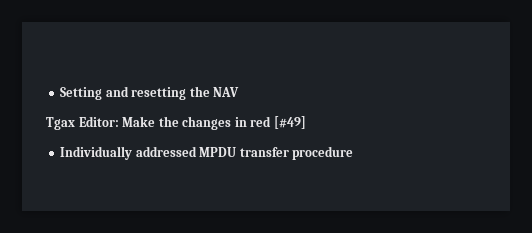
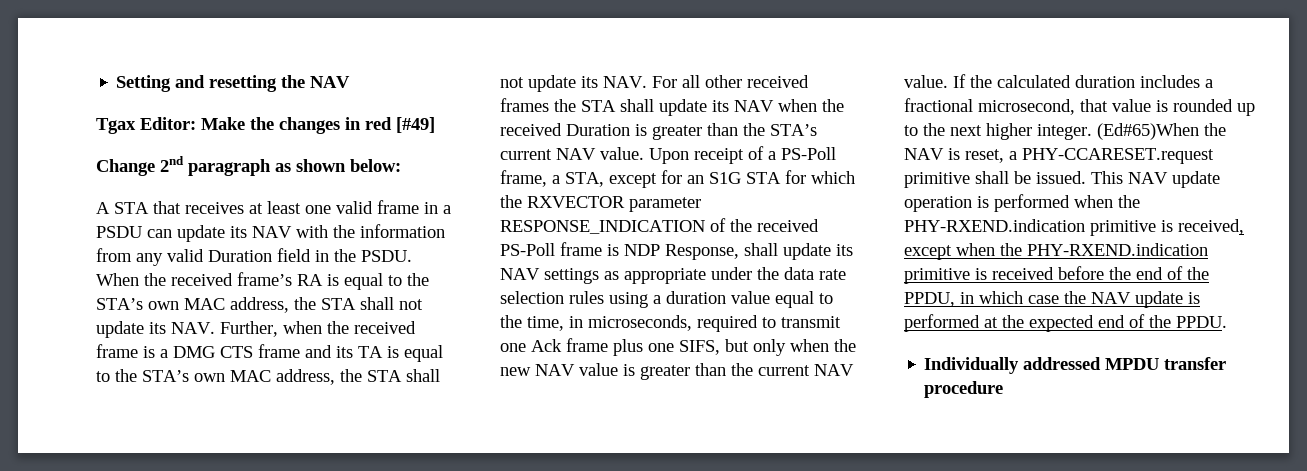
+ Change 2nd paragraph as shown below:
+ A STA that receives at least one valid frame in a PSDU can update its NAV with the information from any valid Duration field in the PSDU. When the received frame’s RA is equal to the STA’s own MAC address, the STA shall not update its NAV. Further, when the received frame is a DMG CTS frame and its TA is equal to the STA’s own MAC address, the STA shall not update its NAV. For all other received frames the STA shall update its NAV when the received Duration is greater than the STA’s current NAV value. Upon receipt of a PS-Poll frame, a STA, except for an S1G STA for which the RXVECTOR parameter RESPONSE_INDICATION of the received PS-Poll frame is NDP Response, shall update its NAV settings as appropriate under the data rate selection rules using a duration value equal to the time, in microseconds, required to transmit one Ack frame plus one SIFS, but only when the new NAV value is greater than the current NAV value. If the calculated duration includes a fractional microsecond, that value is rounded up to the next higher integer. (Ed#65)When the NAV is reset, a PHY-CCARESET.request primitive shall be issued. This NAV update operation is performed when the PHY-RXEND.indication primitive is received, except when the PHY-RXEND.indication primitive is received before the end of the PPDU, in which case the NAV update is performed at the expected end of the PPDU.

